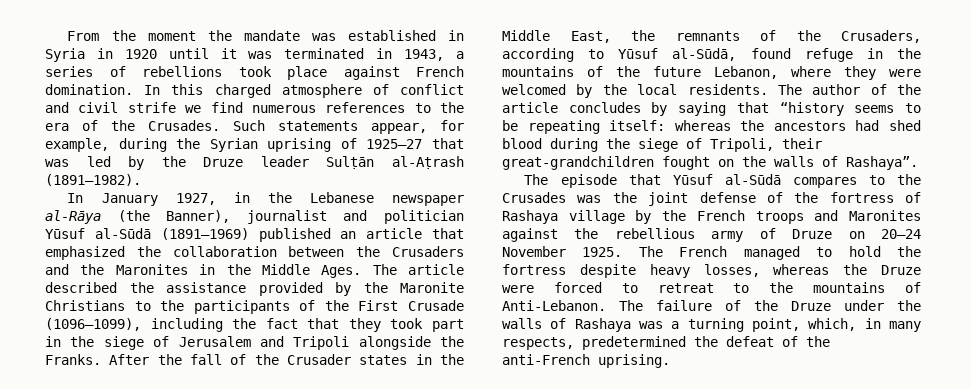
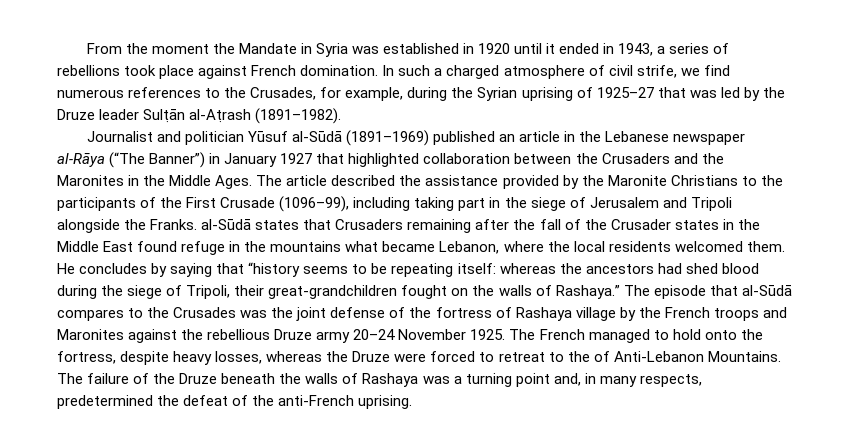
- From the moment the mandate was established in Syria in 1920 until it was terminated in 1943, a series of rebellions took place against French domination.
+ From the moment the Mandate in Syria was established in 1920 until it ended in 1943, a series of rebellions took place against French domination.
- In this charged atmosphere of conflict and civil strife we find numerous references to the era of the Crusades. Such statements appear, for example, during the Syrian uprising of 1925–27 that was led by the Druze leader Sulṭān al-Aṭrash (1891–1982).
+ In such a charged atmosphere of civil strife, we find numerous references to the Crusades, for example, during the Syrian uprising of 1925–27 that was led by the Druze leader Sulṭān al-Aṭrash (1891–1982).
- In January 1927, in the Lebanese newspaper al-Rāya (the Banner), journalist and politician Yūsuf al-Sūdā (1891–1969) published an article that emphasized the collaboration between the Crusaders and the Maronites in the Middle Ages.
+ Journalist and politician Yūsuf al-Sūdā (1891–1969) published an article in the Lebanese newspaper al-Rāya (“The Banner”) in January 1927 that highlighted collaboration between the Crusaders and the Maronites in the Middle Ages.
- The article described the assistance provided by the Maronite Christians to the participants of the First Crusade (1096–1099), including the fact that they took part in the siege of Jerusalem and Tripoli alongside the Franks. After the fall of the Crusader states in the Middle East, the remnants of the Crusaders, according to Yūsuf al-Sūdā, found refuge in the mountains of the future Lebanon, where they were welcomed by the local residents. The author of the article concludes by saying that “history seems to be repeating itself:
+ The article described the assistance provided by the Maronite Christians to the participants of the First Crusade (1096–99), including taking part in the siege of Jerusalem and Tripoli alongside the Franks. al-Sūdā states that Crusaders remaining after the fall of the Crusader states in the Middle East found refuge in the mountains what became Lebanon, where the local residents welcomed them. He concludes by saying that “history seems to be repeating itself:
- whereas the ancestors had shed blood during the siege of Tripoli, their great-grandchildren fought on the walls of Rashaya”.
- The episode that Yūsuf al-Sūdā compares to the Crusades was the joint defense of the fortress of Rashaya village by the French troops and Maronites against the rebellious army of Druze on 20–24 November 1925.
+ whereas the ancestors had shed blood during the siege of Tripoli, their great-grandchildren fought on the walls of Rashaya.” The episode that al-Sūdā compares to the Crusades was the joint defense of the fortress of Rashaya village by the French troops and Maronites against the rebellious Druze army 20–24 November 1925.
- The French managed to hold the fortress despite heavy losses, whereas the Druze were forced to retreat to the mountains of Anti-Lebanon.
+ The French managed to hold onto the fortress, despite heavy losses, whereas the Druze were forced to retreat to the of Anti-Lebanon Mountains.
- The failure of the Druze under the walls of Rashaya was a turning point, which, in many respects, predetermined the defeat of the anti-French uprising.
+ The failure of the Druze beneath the walls of Rashaya was a turning point and, in many respects, predetermined the defeat of the anti-French uprising.

